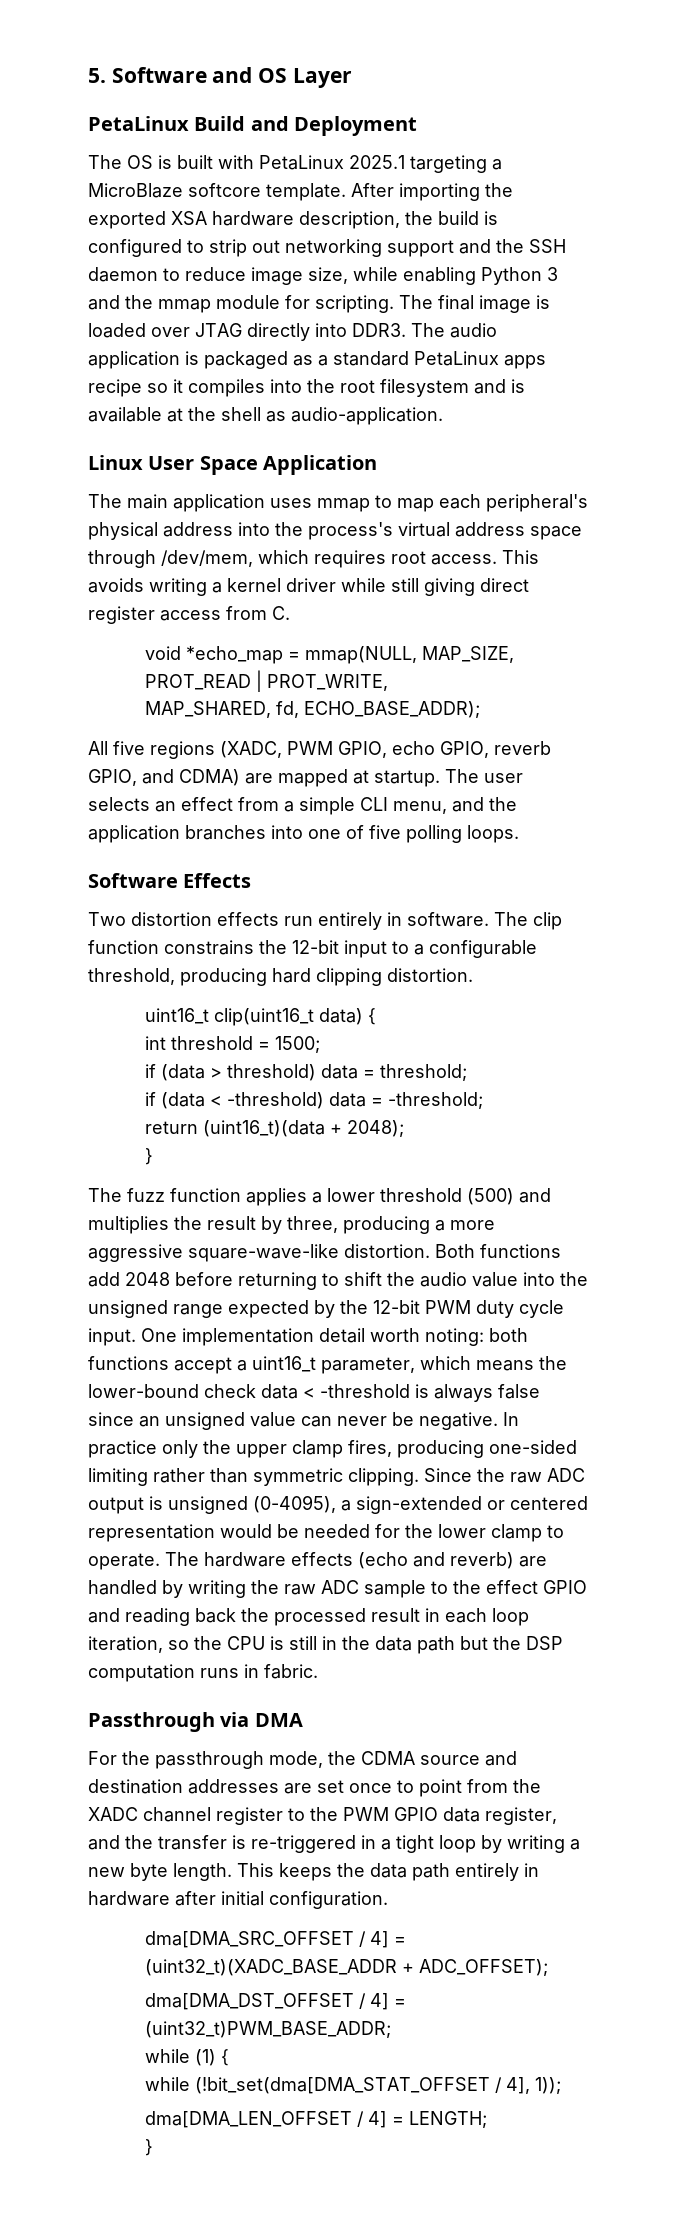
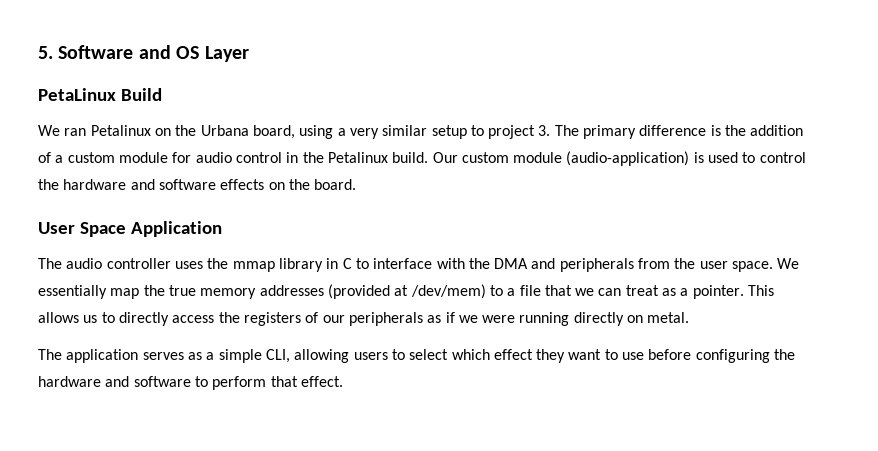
- PetaLinux Build and Deployment
- The OS is built with PetaLinux 2025.1 targeting a MicroBlaze softcore template. After importing the exported XSA hardware description, the build is configured to strip out networking support and the SSH daemon to reduce image size, while enabling Python 3 and the mmap module for scripting. The final image is loaded over JTAG directly into DDR3. The audio application is packaged as a standard PetaLinux apps recipe so it compiles into the root filesystem and is available at the shell as audio-application.
- Linux User Space Application
- The main application uses mmap to map each peripheral's physical address into the process's virtual address space through /dev/mem, which requires root access. This avoids writing a kernel driver while still giving direct register access from C.
- void *echo_map = mmap(NULL, MAP_SIZE, PROT_READ | PROT_WRITE,
- MAP_SHARED, fd, ECHO_BASE_ADDR);
- All five regions (XADC, PWM GPIO, echo GPIO, reverb GPIO, and CDMA) are mapped at startup. The user selects an effect from a simple CLI menu, and the application branches into one of five polling loops.
- Software Effects
- Two distortion effects run entirely in software. The clip function constrains the 12-bit input to a configurable threshold, producing hard clipping distortion.
- uint16_t clip(uint16_t data) {
- int threshold = 1500;
- if (data > threshold) data = threshold;
- if (data < -threshold) data = -threshold;
- return (uint16_t)(data + 2048);
- }
- The fuzz function applies a lower threshold (500) and multiplies the result by three, producing a more aggressive square-wave-like distortion. Both functions add 2048 before returning to shift the audio value into the unsigned range expected by the 12-bit PWM duty cycle input. One implementation detail worth noting: both functions accept a uint16_t parameter, which means the lower-bound check data < -threshold is always false since an unsigned value can never be negative. In practice only the upper clamp fires, producing one-sided limiting rather than symmetric clipping. Since the raw ADC output is unsigned (0-4095), a sign-extended or centered representation would be needed for the lower clamp to operate. The hardware effects (echo and reverb) are handled by writing the raw ADC sample to the effect GPIO and reading back the processed result in each loop iteration, so the CPU is still in the data path but the DSP computation runs in fabric.
- Passthrough via DMA
- For the passthrough mode, the CDMA source and destination addresses are set once to point from the XADC channel register to the PWM GPIO data register, and the transfer is re-triggered in a tight loop by writing a new byte length. This keeps the data path entirely in hardware after initial configuration.
- dma[DMA_SRC_OFFSET / 4] = (uint32_t)(XADC_BASE_ADDR + ADC_OFFSET);
- dma[DMA_DST_OFFSET / 4] = (uint32_t)PWM_BASE_ADDR;
- while (1) {
- while (!bit_set(dma[DMA_STAT_OFFSET / 4], 1));
- dma[DMA_LEN_OFFSET / 4] = LENGTH;
- }
+ PetaLinux Build
+ We ran Petalinux on the Urbana board, using a very similar setup to project 3. The primary difference is the addition of a custom module for audio control in the Petalinux build. Our custom module (audio-application) is used to control the hardware and software effects on the board.
+ User Space Application
+ The audio controller uses the mmap library in C to interface with the DMA and peripherals from the user space. We essentially map the true memory addresses (provided at /dev/mem) to a file that we can treat as a pointer. This allows us to directly access the registers of our peripherals as if we were running directly on metal.
+ The application serves as a simple CLI, allowing users to select which effect they want to use before configuring the hardware and software to perform that effect.

